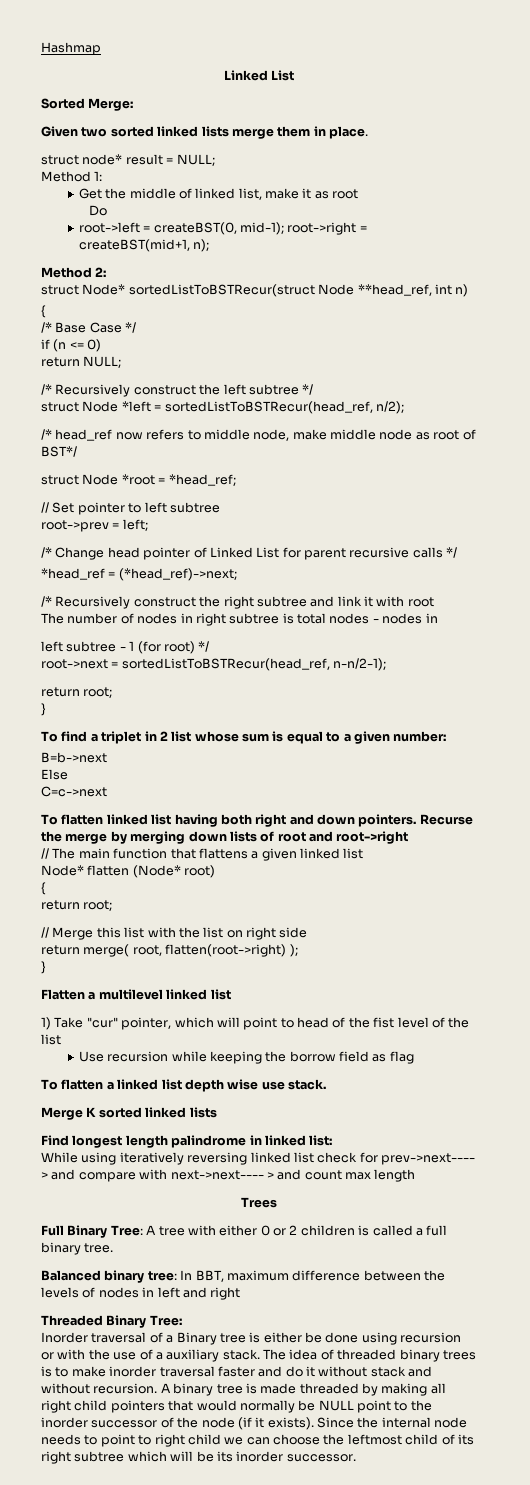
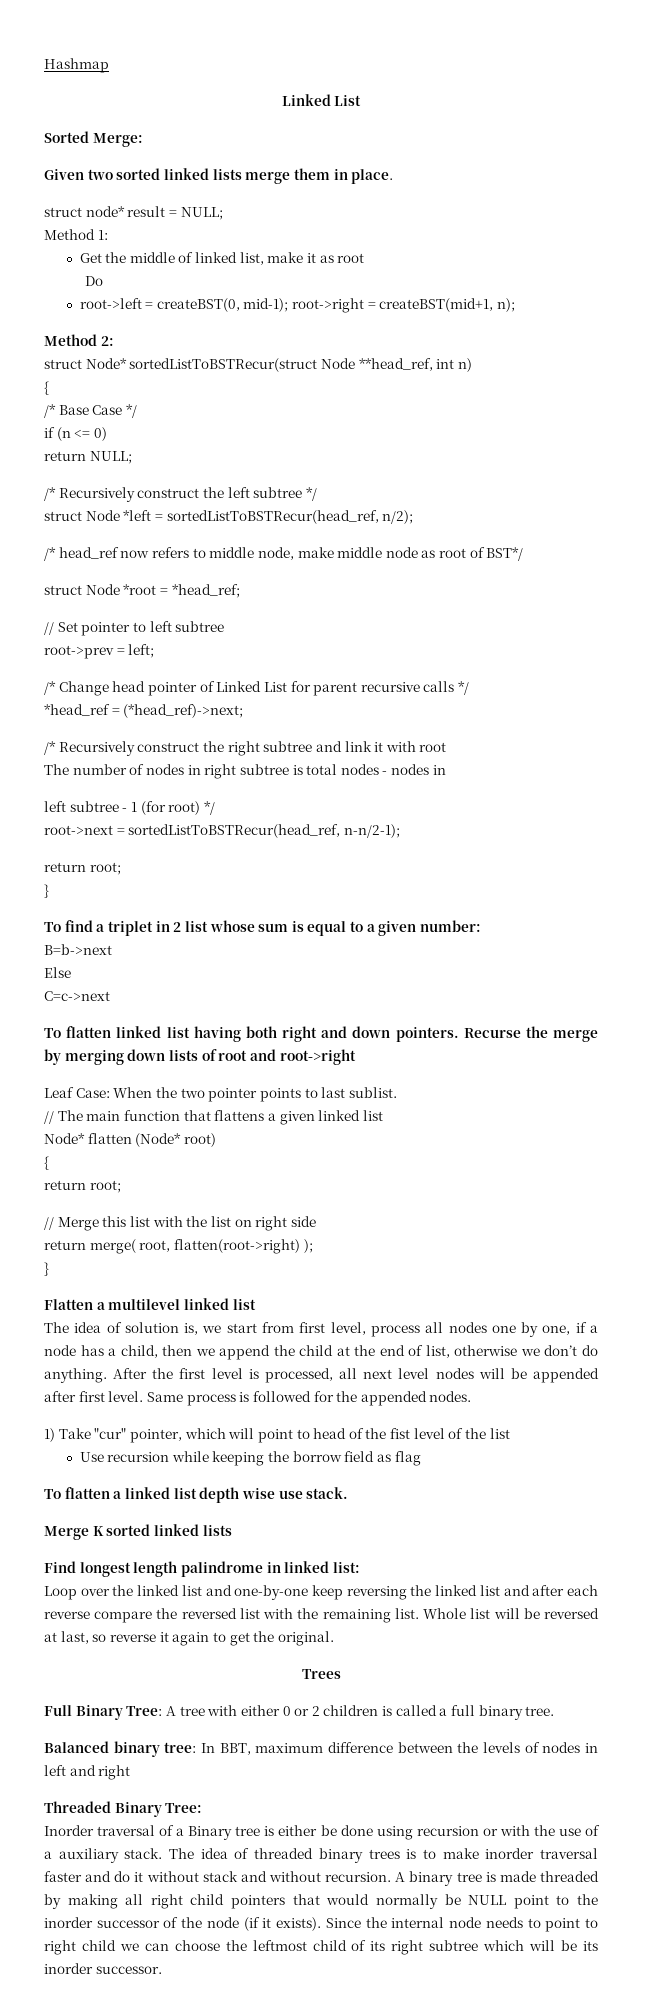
+ Leaf Case: When the two pointer points to last sublist.
+ The idea of solution is, we start from first level, process all nodes one by one, if a node has a child, then we append the child at the end of list, otherwise we don’t do anything. After the first level is processed, all next level nodes will be appended after first level. Same process is followed for the appended nodes.
- While using iteratively reversing linked list check for prev->next---- > and compare with next->next---- > and count max length
+ Loop over the linked list and one-by-one keep reversing the linked list and after each reverse compare the reversed list with the remaining list. Whole list will be reversed at last, so reverse it again to get the original.

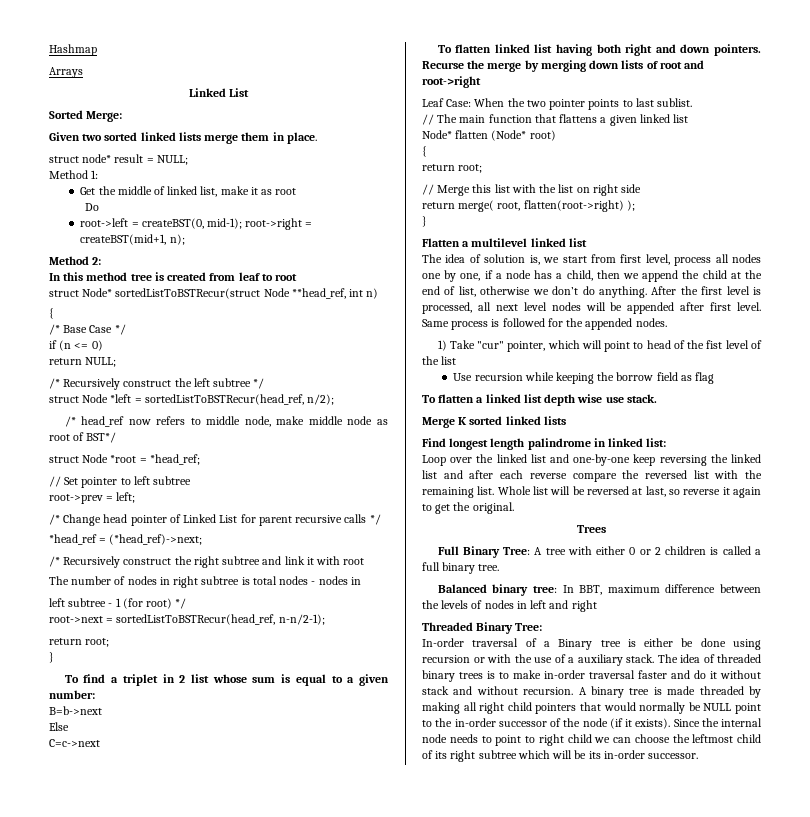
+ Arrays
+ In this method tree is created from leaf to root
- Inorder traversal of a Binary tree is either be done using recursion or with the use of a auxiliary stack.
+ In-order traversal of a Binary tree is either be done using recursion or with the use of a auxiliary stack.
- The idea of threaded binary trees is to make inorder traversal faster and do it without stack and without recursion.
+ The idea of threaded binary trees is to make in-order traversal faster and do it without stack and without recursion.
- A binary tree is made threaded by making all right child pointers that would normally be NULL point to the inorder successor of the node (if it exists).
+ A binary tree is made threaded by making all right child pointers that would normally be NULL point to the in-order successor of the node (if it exists).
- Since the internal node needs to point to right child we can choose the leftmost child of its right subtree which will be its inorder successor.
+ Since the internal node needs to point to right child we can choose the leftmost child of its right subtree which will be its in-order successor.

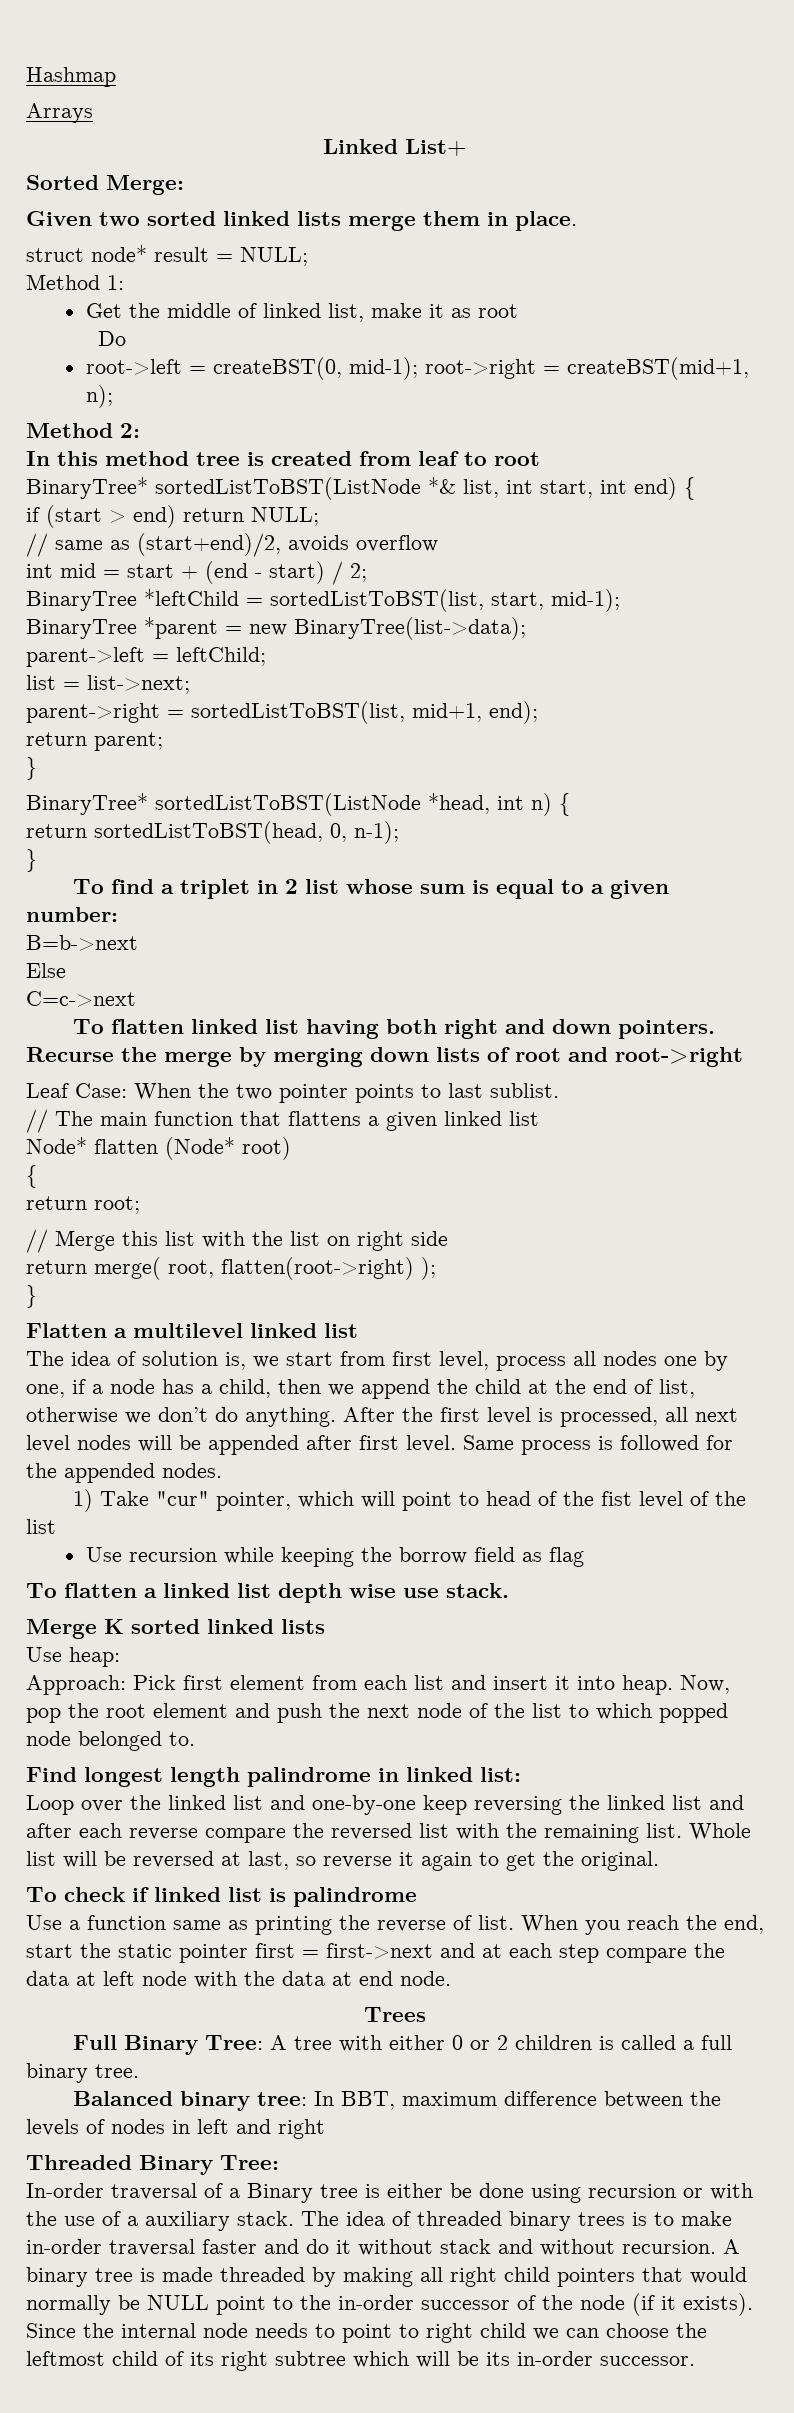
  Arrays
- Linked List
+ Linked List+
- struct Node* sortedListToBSTRecur(struct Node **head_ref, int n)
- {
- /* Base Case */
- if (n <= 0)
- return NULL;
- /* Recursively construct the left subtree */
- struct Node *left = sortedListToBSTRecur(head_ref, n/2);
- /* head_ref now refers to middle node, make middle node as root of BST*/
- struct Node *root = *head_ref;
- // Set pointer to left subtree
- root->prev = left;
- /* Change head pointer of Linked List for parent recursive calls */
- *head_ref = (*head_ref)->next;
- /* Recursively construct the right subtree and link it with root
- The number of nodes in right subtree is total nodes - nodes in
- left subtree - 1 (for root) */
- root->next = sortedListToBSTRecur(head_ref, n-n/2-1);
- return root;
+ BinaryTree* sortedListToBST(ListNode *& list, int start, int end) {
+ if (start > end) return NULL;
+ // same as (start+end)/2, avoids overflow
+ int mid = start + (end - start) / 2;
+ BinaryTree *leftChild = sortedListToBST(list, start, mid-1);
+ BinaryTree *parent = new BinaryTree(list->data);
+ parent->left = leftChild;
+ list = list->next;
+ parent->right = sortedListToBST(list, mid+1, end);
+ return parent;
+ }
+ BinaryTree* sortedListToBST(ListNode *head, int n) {
+ return sortedListToBST(head, 0, n-1);
+ Use heap:
+ Approach: Pick first element from each list and insert it into heap. Now, pop the root element and push the next node of the list to which popped node belonged to.
+ To check if linked list is palindrome
+ Use a function same as printing the reverse of list. When you reach the end, start the static pointer first = first->next and at each step compare the data at left node with the data at end node.

